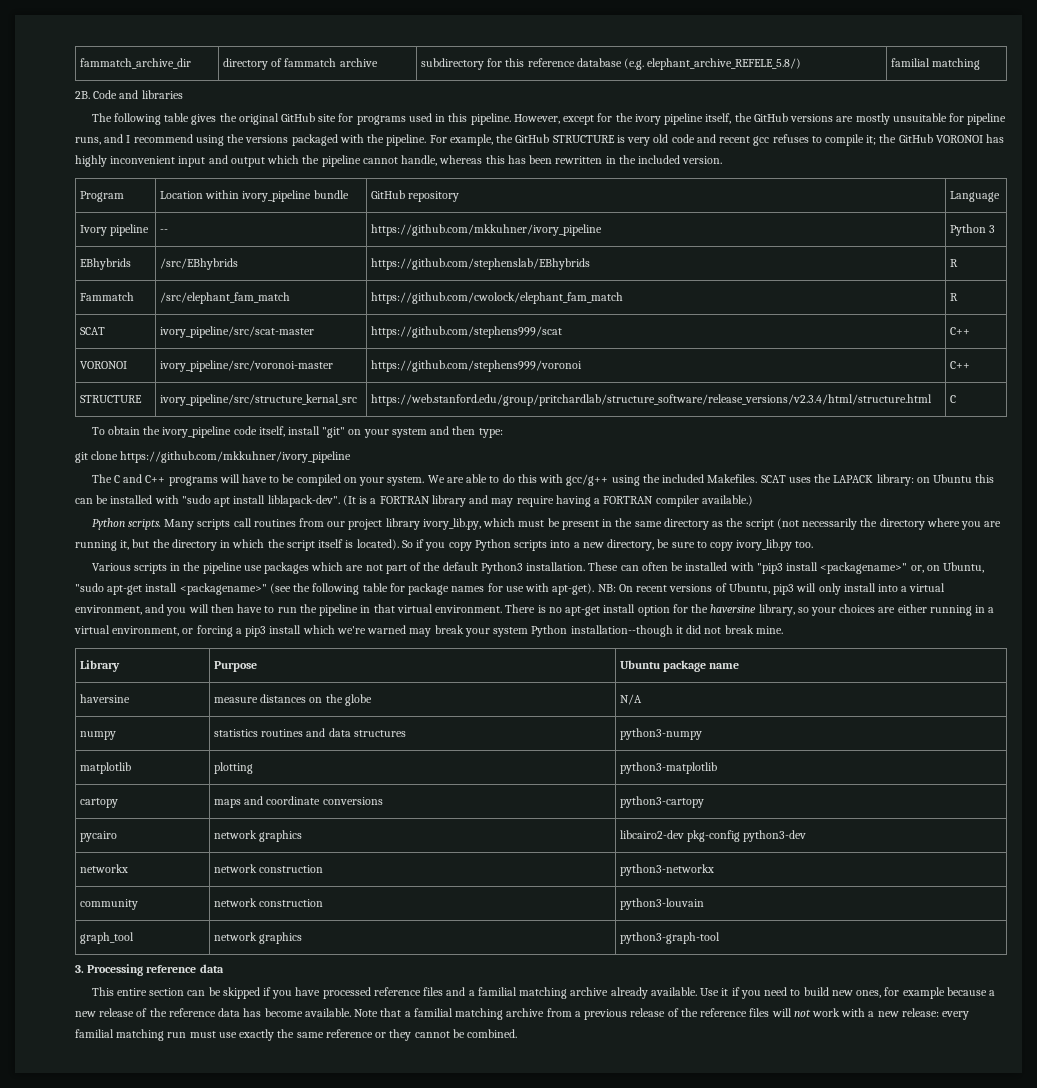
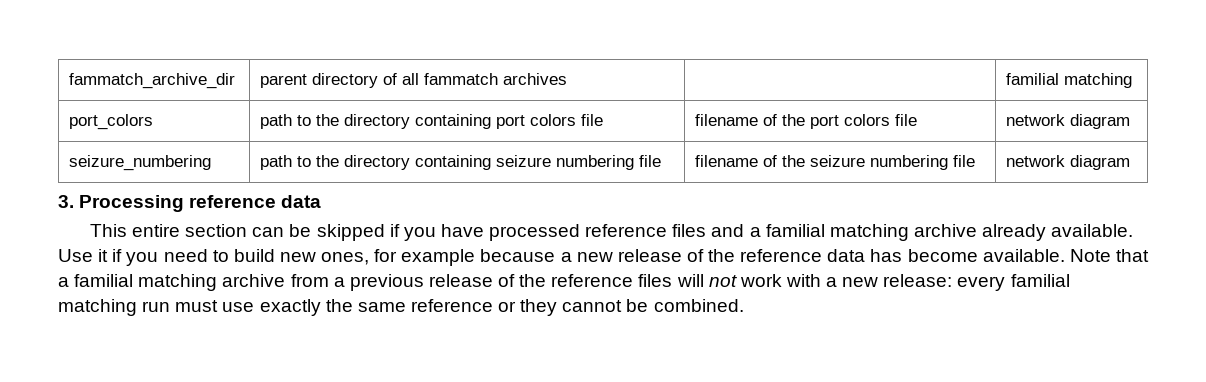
- fammatch_archive_dir | directory of fammatch archive | subdirectory for this reference database (e.g. elephant_archive_REFELE_5.8/) | familial matching
- 2B. Code and libraries
- The following table gives the original GitHub site for programs used in this pipeline. However, except for the ivory pipeline itself, the GitHub versions are mostly unsuitable for pipeline runs, and I recommend using the versions packaged with the pipeline. For example, the GitHub STRUCTURE is very old code and recent gcc refuses to compile it; the GitHub VORONOI has highly inconvenient input and output which the pipeline cannot handle, whereas this has been rewritten in the included version.
- Program | Location within ivory_pipeline bundle | GitHub repository | Language
- Ivory pipeline | -- | https://github.com/mkkuhner/ivory_pipeline | Python 3
- EBhybrids | /src/EBhybrids | https://github.com/stephenslab/EBhybrids | R
- Fammatch | /src/elephant_fam_match | https://github.com/cwolock/elephant_fam_match | R
- SCAT | ivory_pipeline/src/scat-master | https://github.com/stephens999/scat | C++
- VORONOI | ivory_pipeline/src/voronoi-master | https://github.com/stephens999/voronoi | C++
- STRUCTURE | ivory_pipeline/src/structure_kernal_src | https://web.stanford.edu/group/pritchardlab/structure_software/release_versions/v2.3.4/html/structure.html | C
- To obtain the ivory_pipeline code itself, install "git" on your system and then type:
- git clone https://github.com/mkkuhner/ivory_pipeline
- The C and C++ programs will have to be compiled on your system. We are able to do this with gcc/g++ using the included Makefiles. SCAT uses the LAPACK library: on Ubuntu this can be installed with "sudo apt install liblapack-dev". (It is a FORTRAN library and may require having a FORTRAN compiler available.)
- Python scripts. Many scripts call routines from our project library ivory_lib.py, which must be present in the same directory as the script (not necessarily the directory where you are running it, but the directory in which the script itself is located). So if you copy Python scripts into a new directory, be sure to copy ivory_lib.py too.
- Various scripts in the pipeline use packages which are not part of the default Python3 installation. These can often be installed with "pip3 install <packagename>" or, on Ubuntu, "sudo apt-get install <packagename>" (see the following table for package names for use with apt-get). NB: On recent versions of Ubuntu, pip3 will only install into a virtual environment, and you will then have to run the pipeline in that virtual environment. There is no apt-get install option for the haversine library, so your choices are either running in a virtual environment, or forcing a pip3 install which we're warned may break your system Python installation--though it did not break mine.
- Library | Purpose | Ubuntu package name
- haversine | measure distances on the globe | N/A
- numpy | statistics routines and data structures | python3-numpy
- matplotlib | plotting | python3-matplotlib
- cartopy | maps and coordinate conversions | python3-cartopy
- pycairo | network graphics | libcairo2-dev pkg-config python3-dev
- networkx | network construction | python3-networkx
- community | network construction | python3-louvain
- graph_tool | network graphics | python3-graph-tool
+ fammatch_archive_dir | parent directory of all fammatch archives | | familial matching
+ port_colors | path to the directory containing port colors file | filename of the port colors file | network diagram
+ seizure_numbering | path to the directory containing seizure numbering file | filename of the seizure numbering file | network diagram

